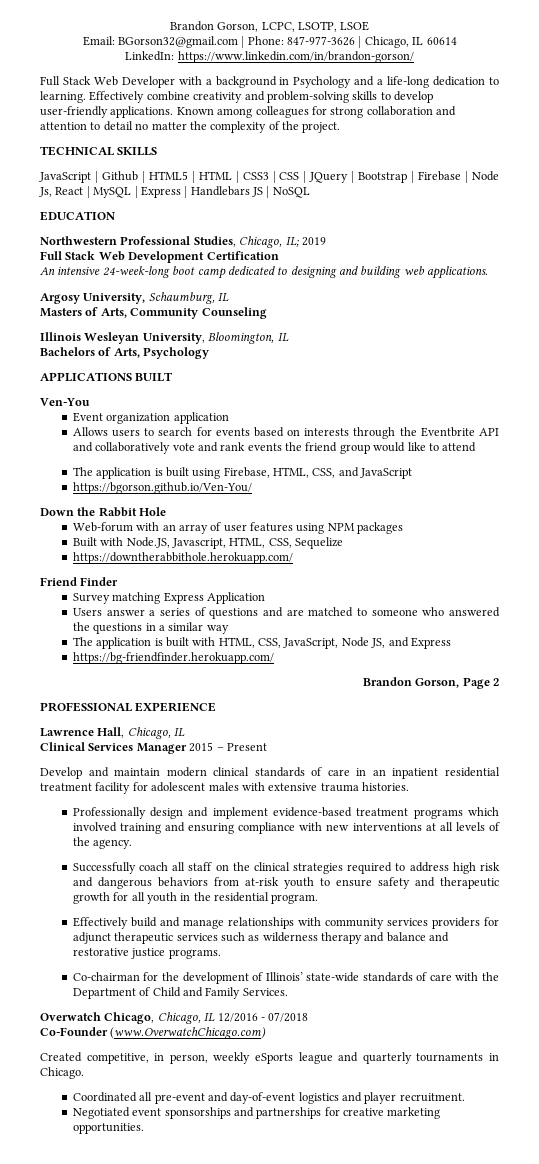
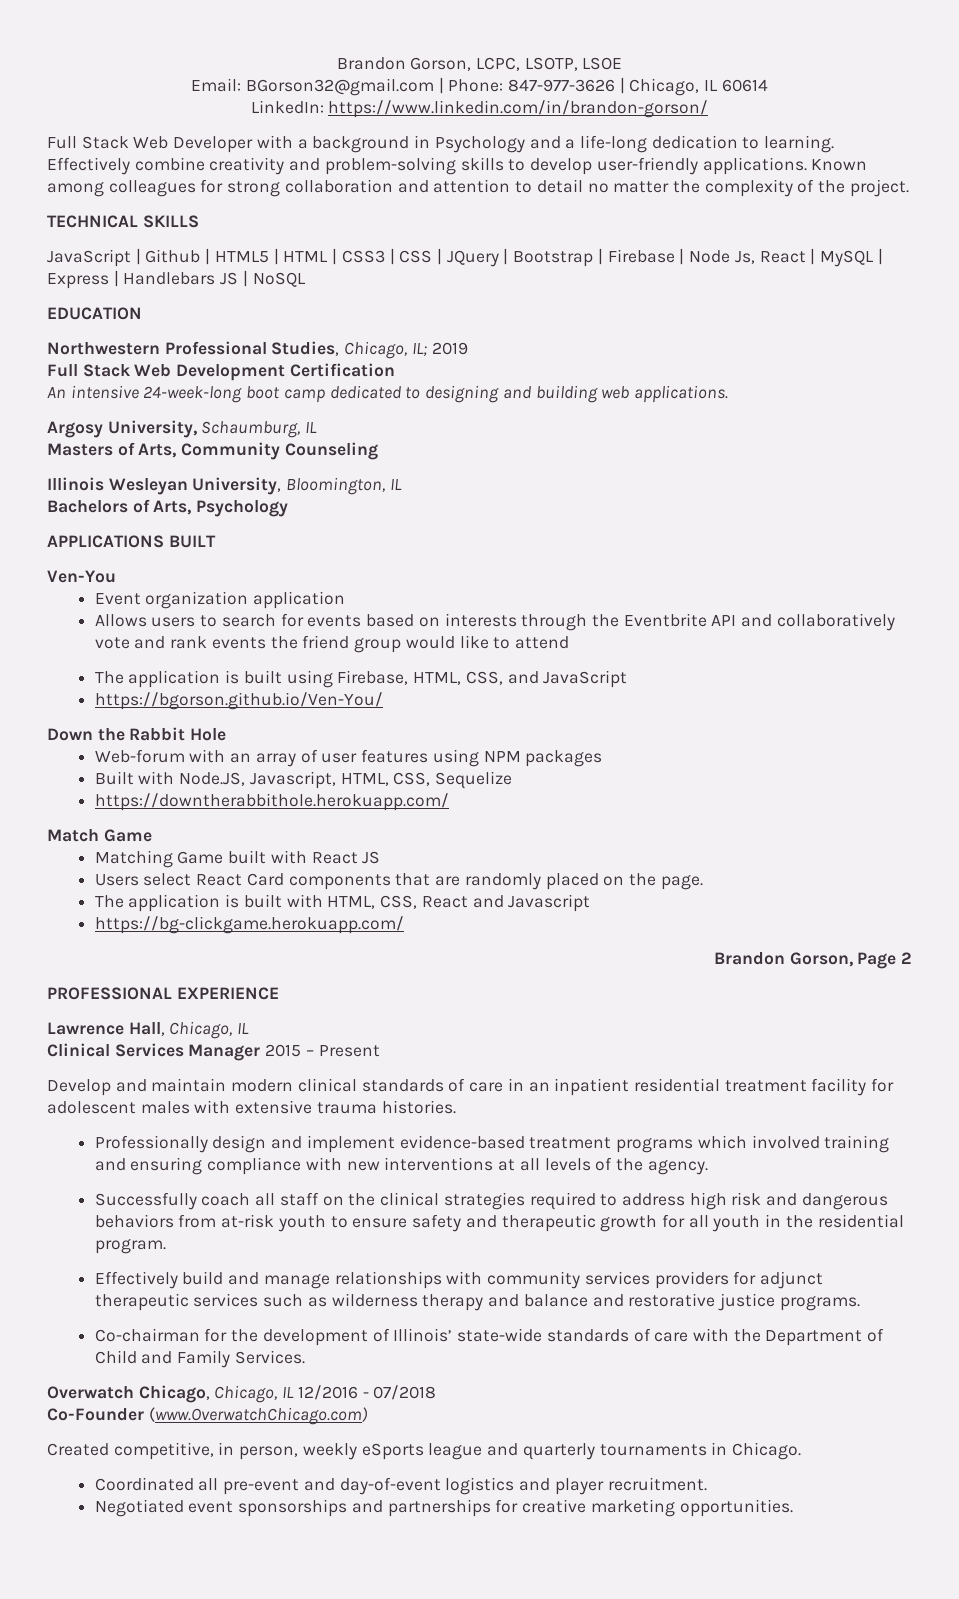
- Friend Finder
- Survey matching Express Application
- Users answer a series of questions and are matched to someone who answered the questions in a similar way
+ Match Game
+ Matching Game built with React JS
+ Users select React Card components that are randomly placed on the page.
- The application is built with HTML, CSS, JavaScript, Node JS, and Express
- https://bg-friendfinder.herokuapp.com/
+ The application is built with HTML, CSS, React and Javascript
+ https://bg-clickgame.herokuapp.com/

